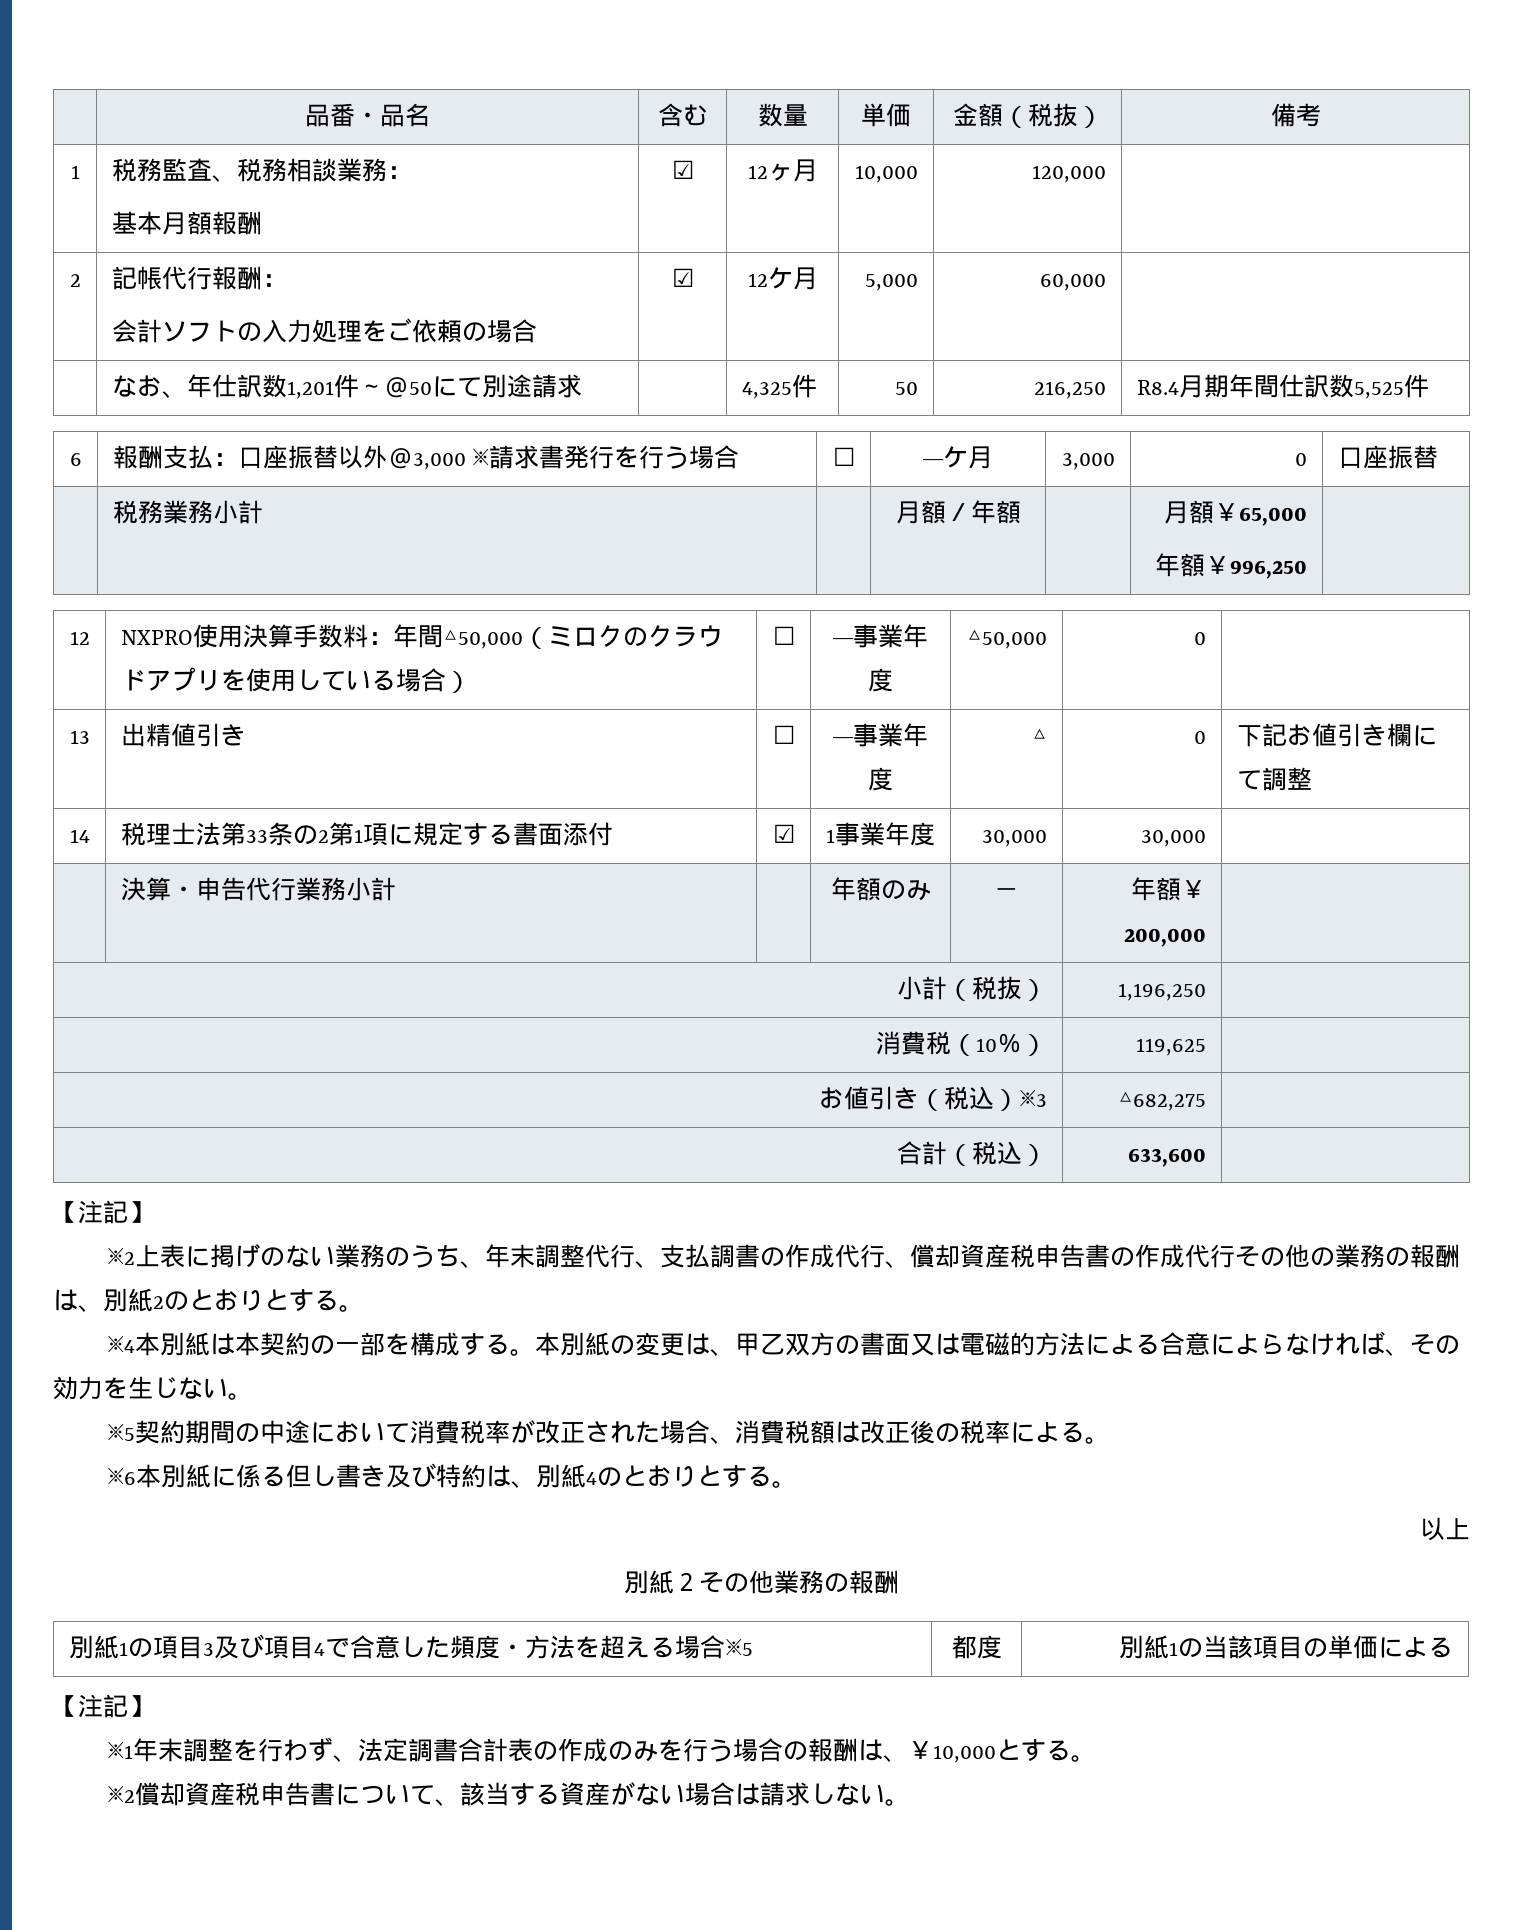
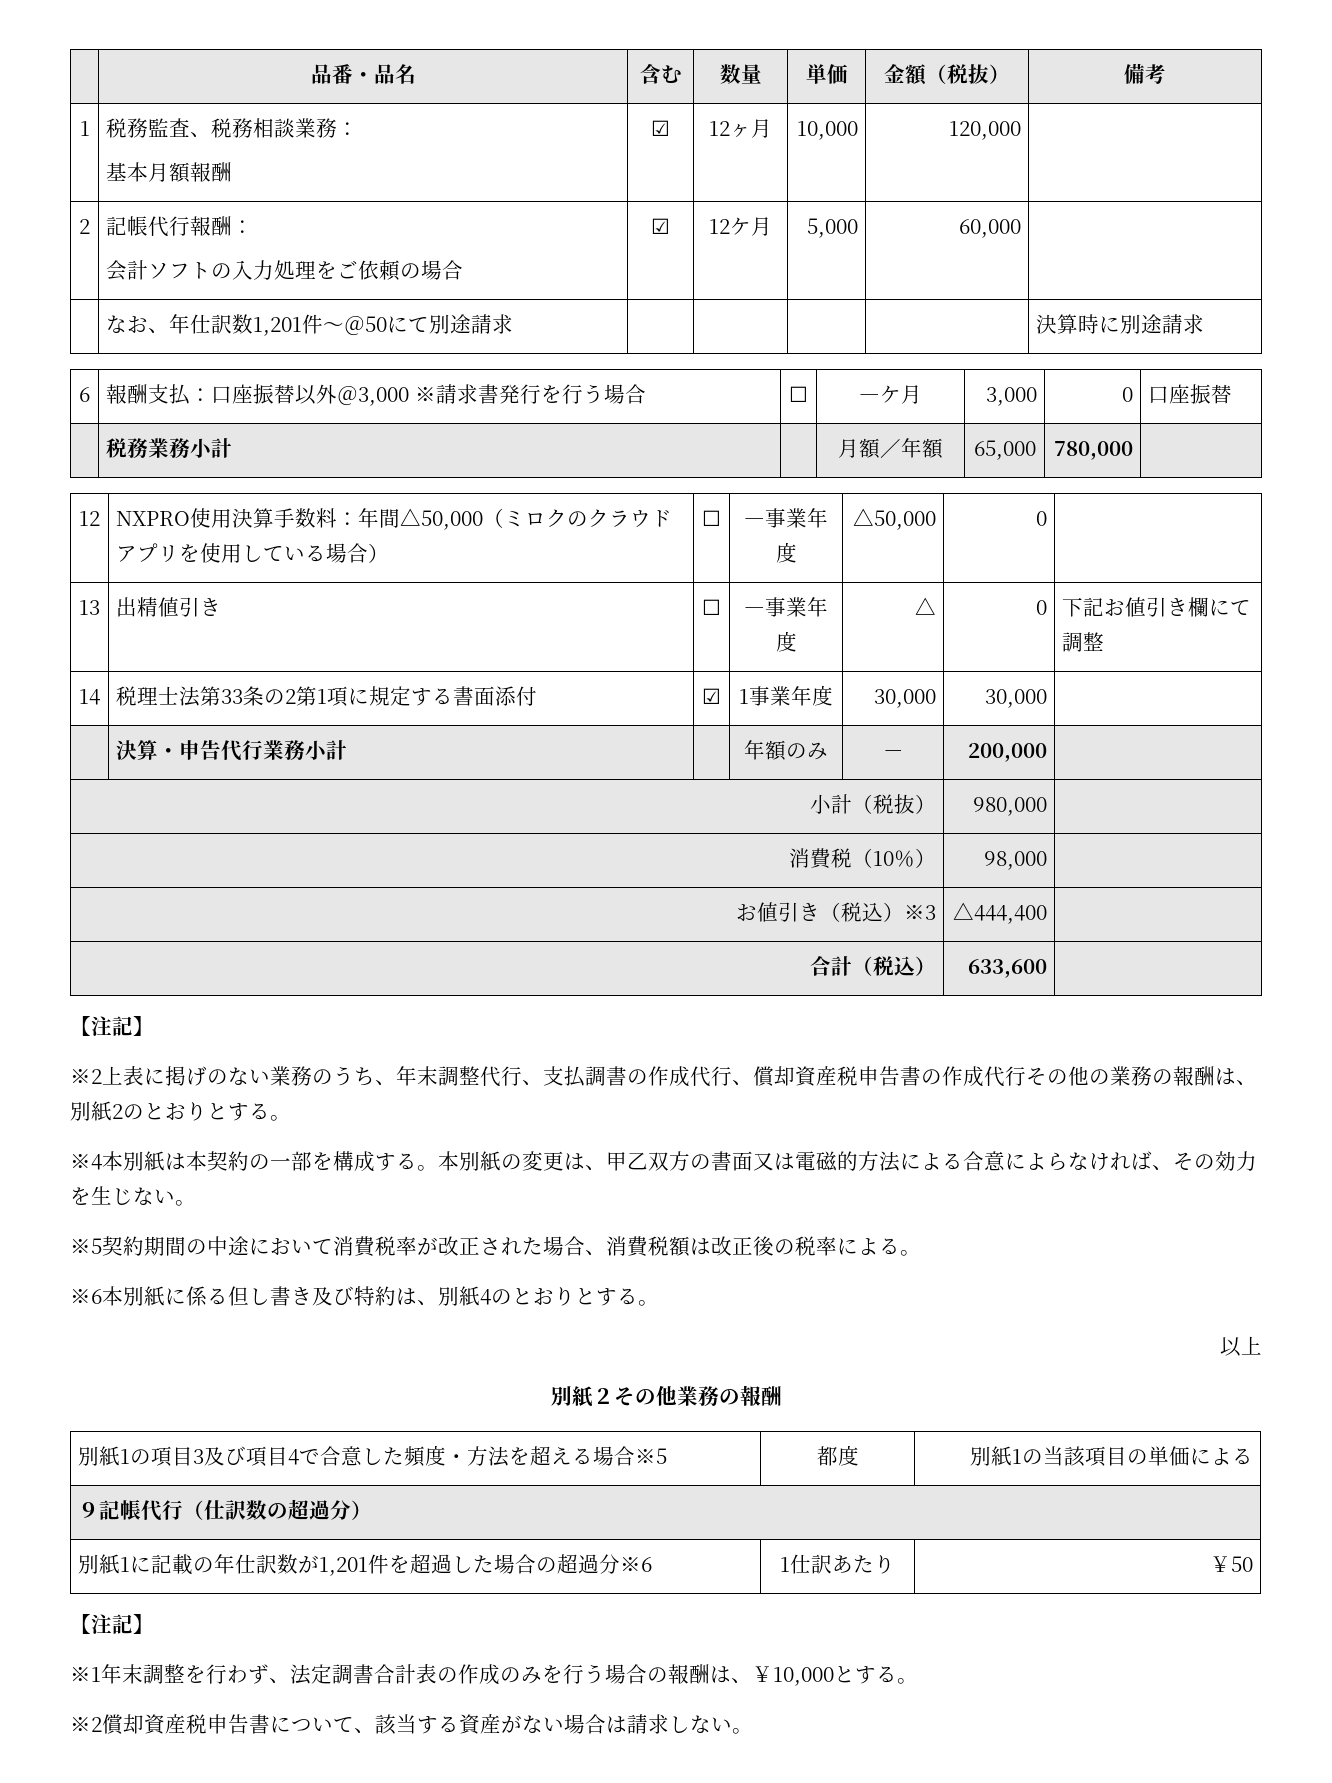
- | なお、年仕訳数1,201件～＠50にて別途請求 | | 4,325件 | 50 | 216,250 | R8.4月期年間仕訳数5,525件
+ | なお、年仕訳数1,201件～＠50にて別途請求 | | | | | 決算時に別途請求
- | 税務業務小計 | | 月額／年額 | | 月額￥65,000
- 年額￥996,250 |
+ | 税務業務小計 | | 月額／年額 | 65,000 | 780,000 |
- | 決算・申告代行業務小計 | | 年額のみ | － | 年額￥200,000 |
+ | 決算・申告代行業務小計 | | 年額のみ | － | 200,000 |
- 小計（税抜） | 1,196,250 |
+ 小計（税抜） | 980,000 |
- 消費税（10％） | 119,625 |
+ 消費税（10％） | 98,000 |
- お値引き（税込）※3 | △682,275 |
+ お値引き（税込）※3 | △444,400 |
+ ９記帳代行（仕訳数の超過分）
+ 別紙1に記載の年仕訳数が1,201件を超過した場合の超過分※6 | 1仕訳あたり | ￥50

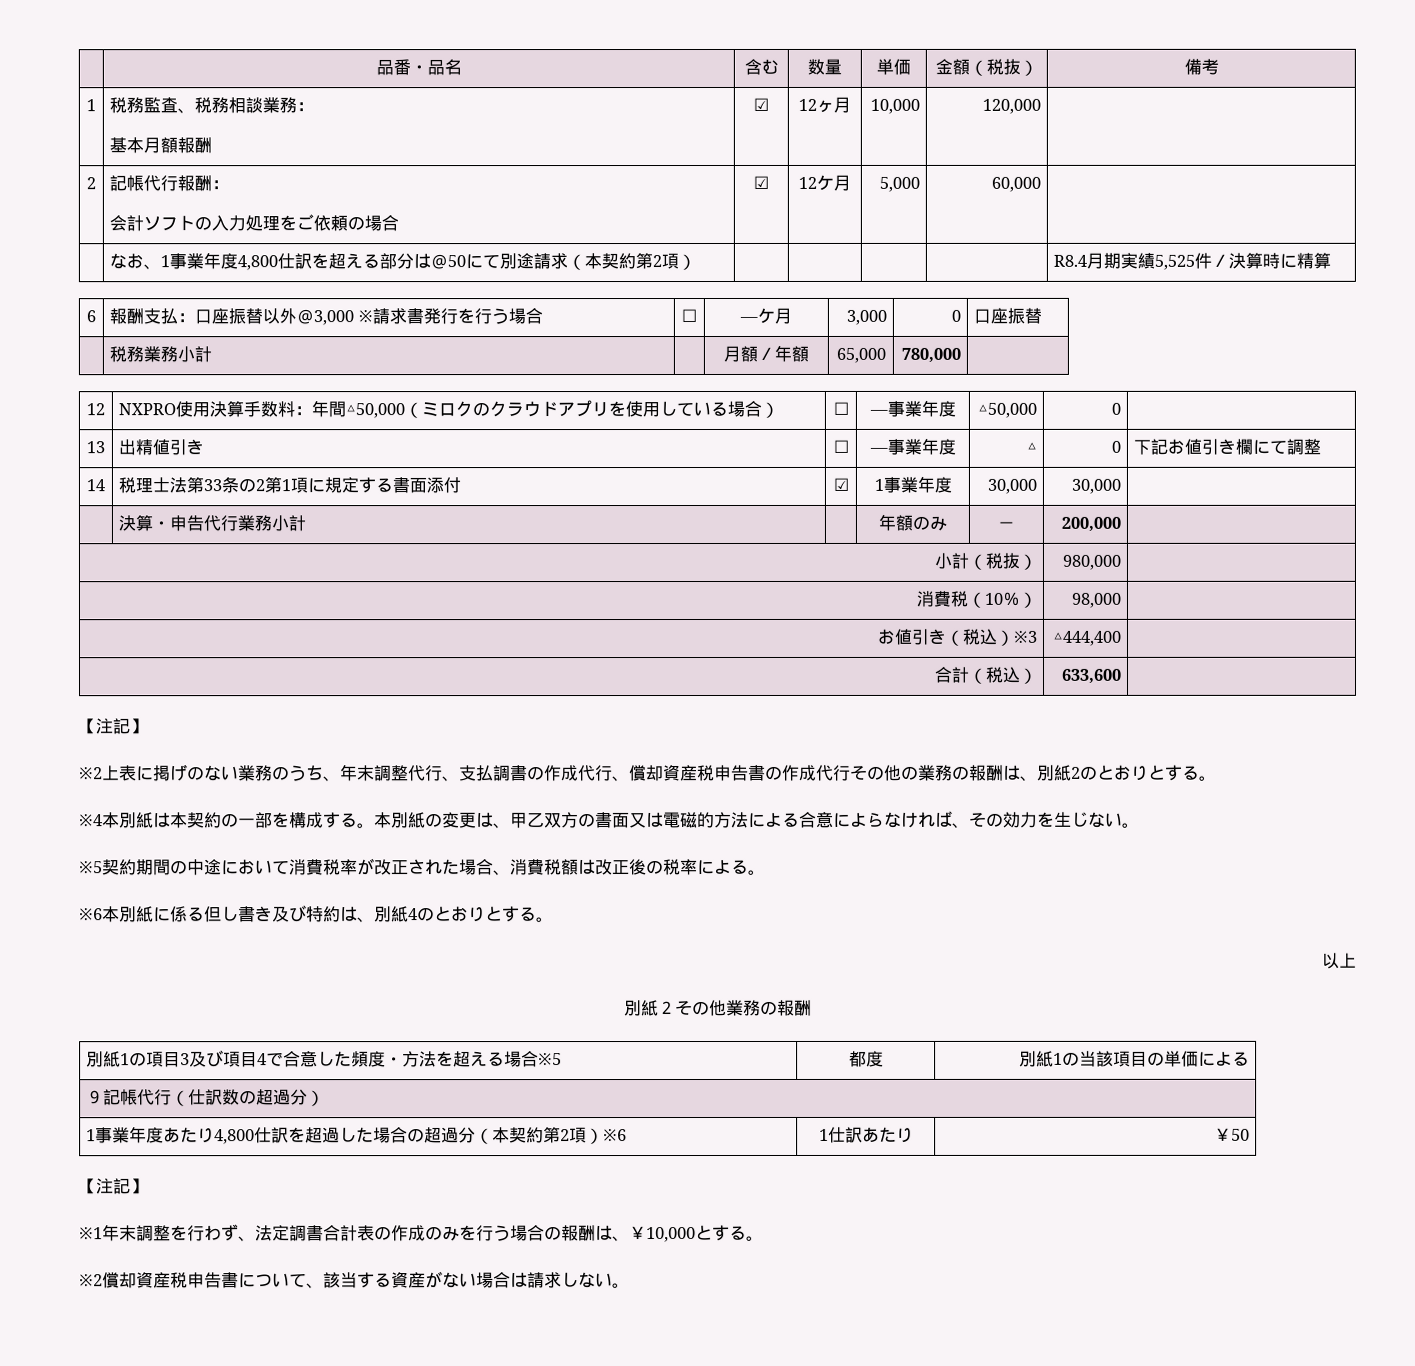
- | なお、年仕訳数1,201件～＠50にて別途請求 | | | | | 決算時に別途請求
+ | なお、1事業年度4,800仕訳を超える部分は＠50にて別途請求（本契約第2項） | | | | | R8.4月期実績5,525件／決算時に精算
- 別紙1に記載の年仕訳数が1,201件を超過した場合の超過分※6 | 1仕訳あたり | ￥50
+ 1事業年度あたり4,800仕訳を超過した場合の超過分（本契約第2項）※6 | 1仕訳あたり | ￥50

